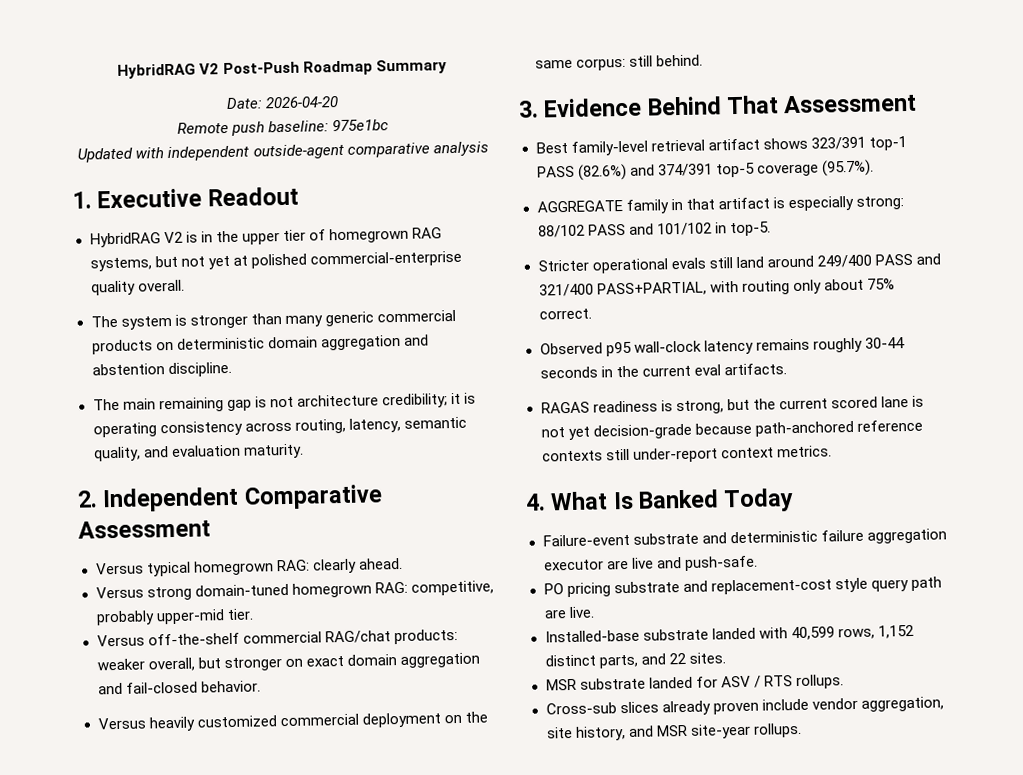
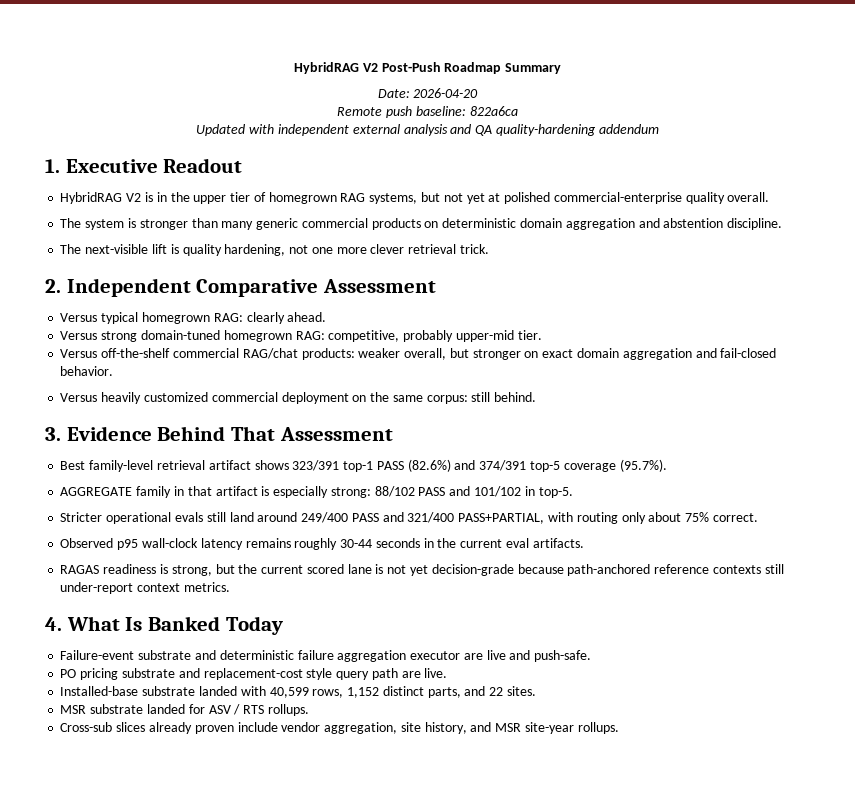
- Remote push baseline: 975e1bc
+ Remote push baseline: 822a6ca
- Updated with independent outside-agent comparative analysis
+ Updated with independent external analysis and QA quality-hardening addendum
- The main remaining gap is not architecture credibility; it is operating consistency across routing, latency, semantic quality, and evaluation maturity.
+ The next-visible lift is quality hardening, not one more clever retrieval trick.

